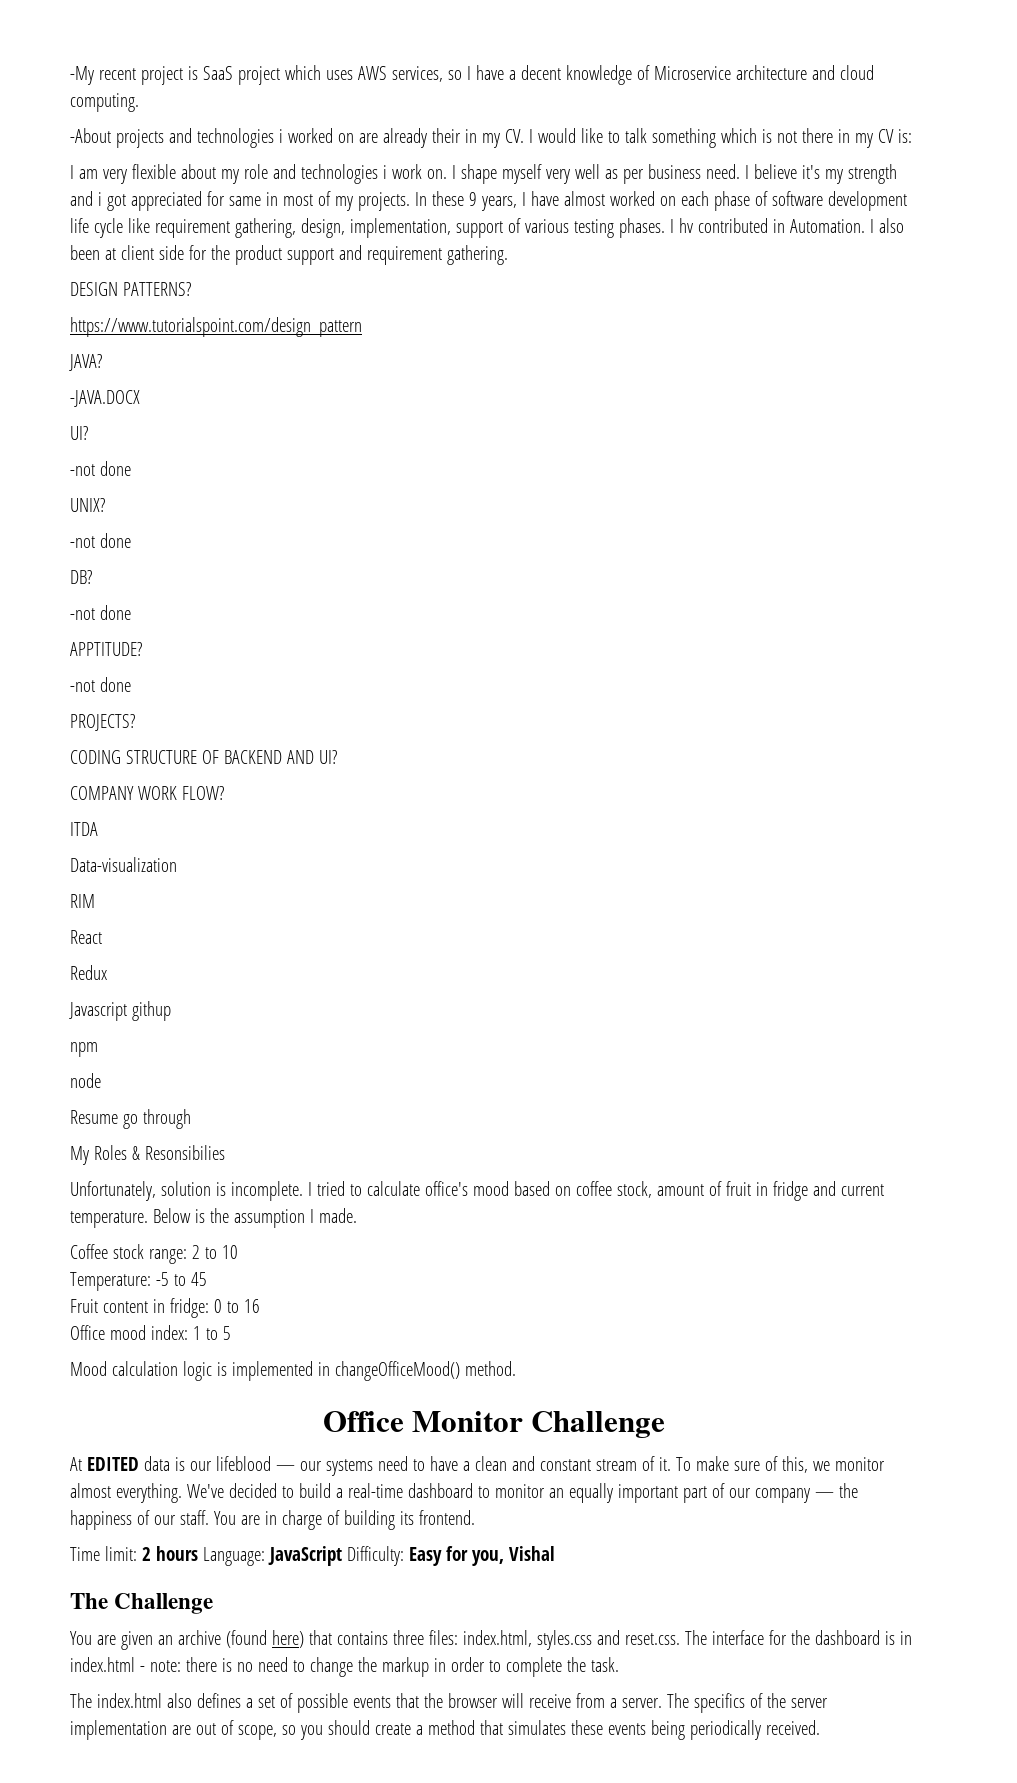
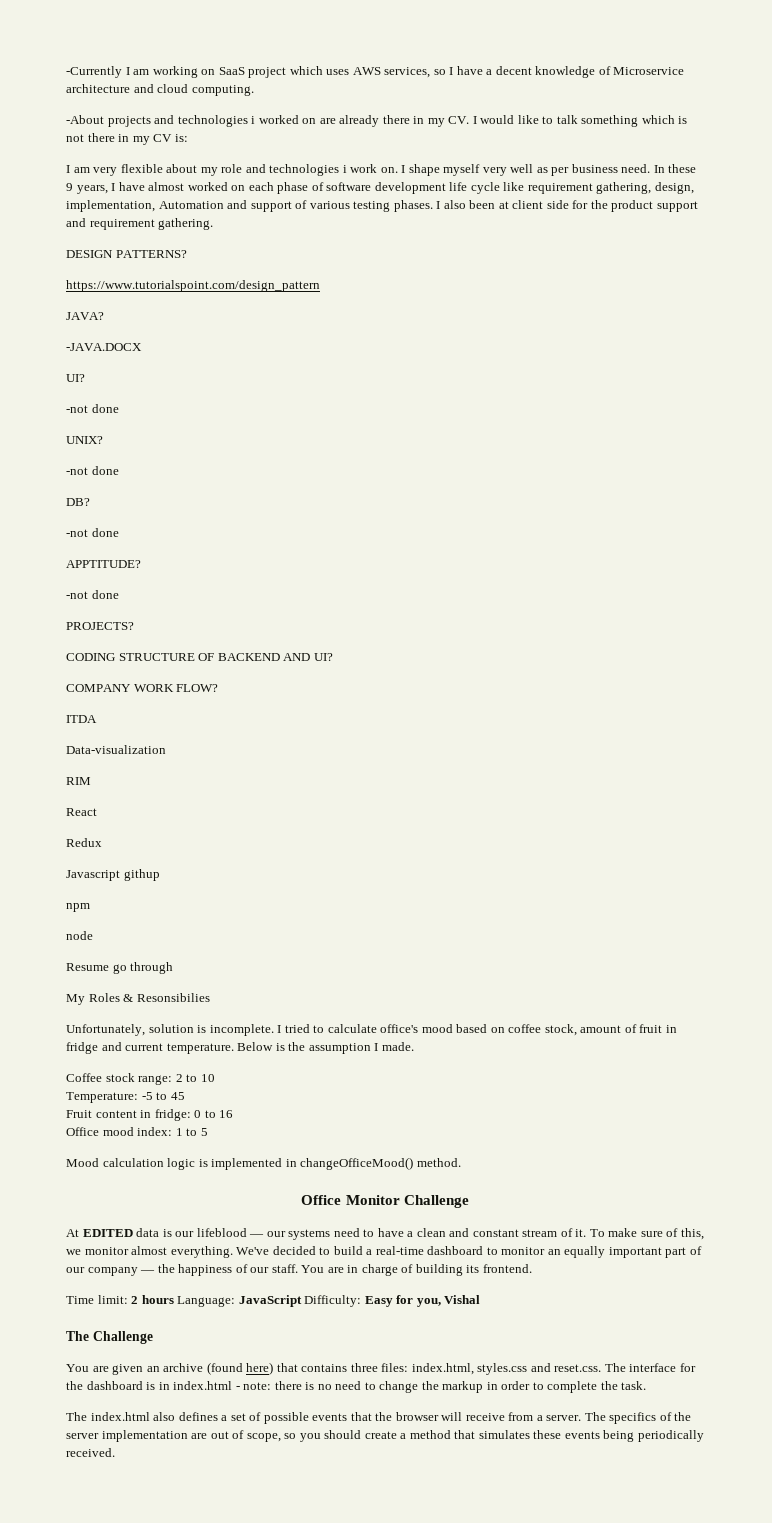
- -My recent project is SaaS project which uses AWS services, so I have a decent knowledge of Microservice architecture and cloud computing.
+ -Currently I am working on SaaS project which uses AWS services, so I have a decent knowledge of Microservice architecture and cloud computing.
- -About projects and technologies i worked on are already their in my CV. I would like to talk something which is not there in my CV is:
+ -About projects and technologies i worked on are already there in my CV. I would like to talk something which is not there in my CV is:
- I believe it's my strength and i got appreciated for same in most of my projects.
- In these 9 years, I have almost worked on each phase of software development life cycle like requirement gathering, design, implementation, support of various testing phases.
+ In these 9 years, I have almost worked on each phase of software development life cycle like requirement gathering, design, implementation, Automation and support of various testing phases.
- I hv contributed in Automation. I also been at client side for the product support and requirement gathering.
+ I also been at client side for the product support and requirement gathering.

